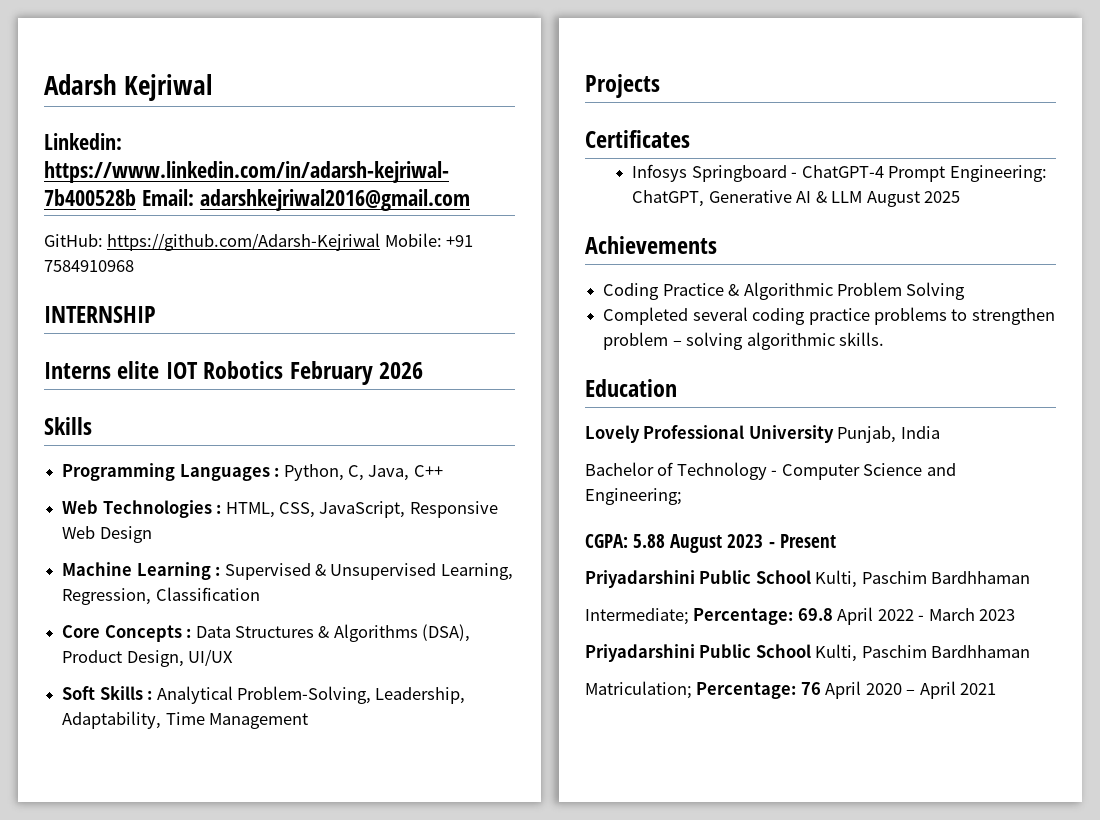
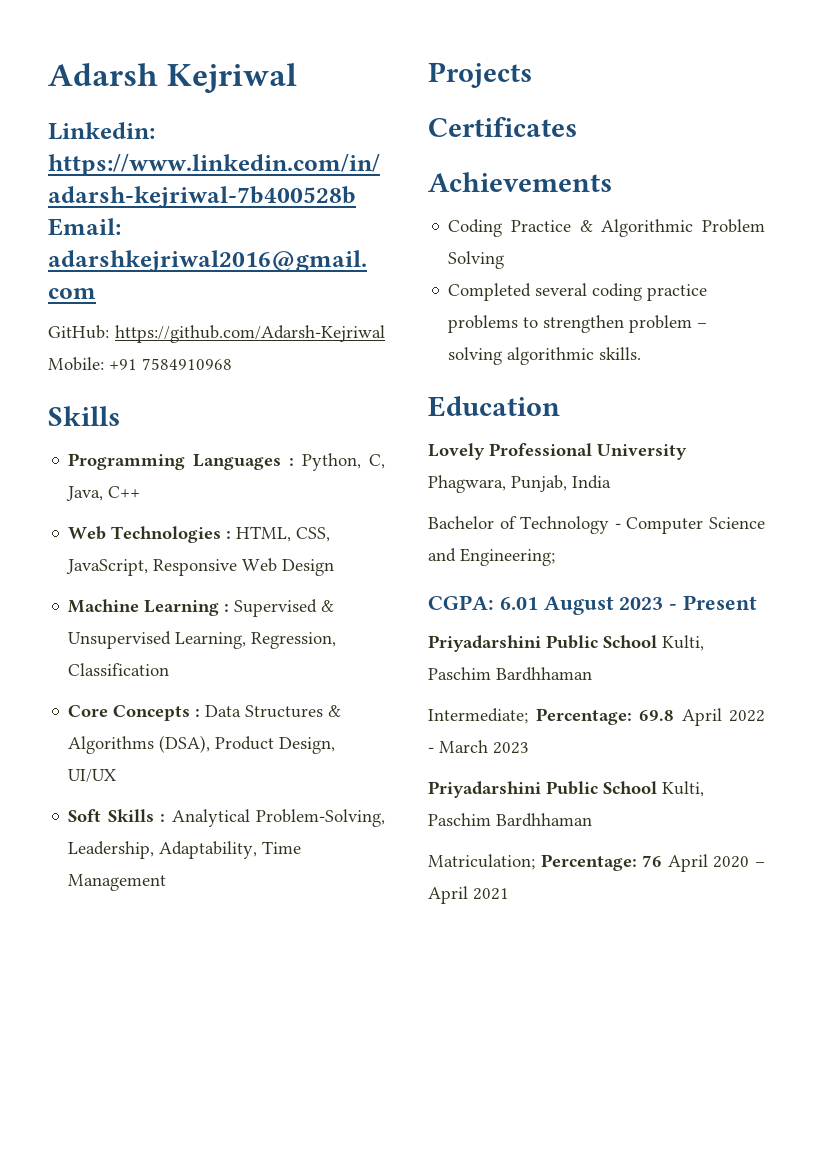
- INTERNSHIP
- Interns elite IOT Robotics February 2026
- Infosys Springboard - ChatGPT-4 Prompt Engineering: ChatGPT, Generative AI & LLM August 2025
- Lovely Professional University Punjab, India
+ Lovely Professional University Phagwara, Punjab, India
- CGPA: 5.88 August 2023 - Present
+ CGPA: 6.01 August 2023 - Present

